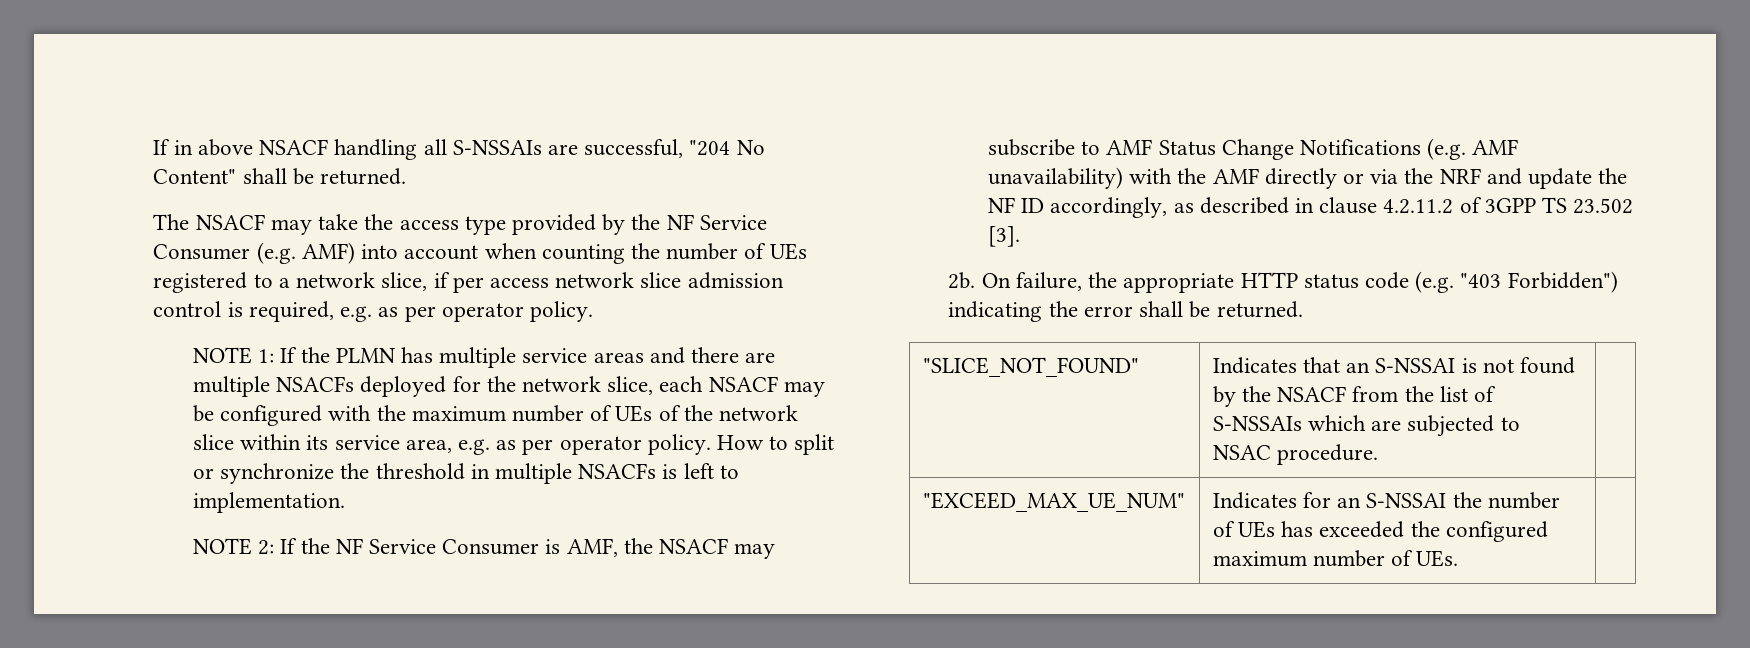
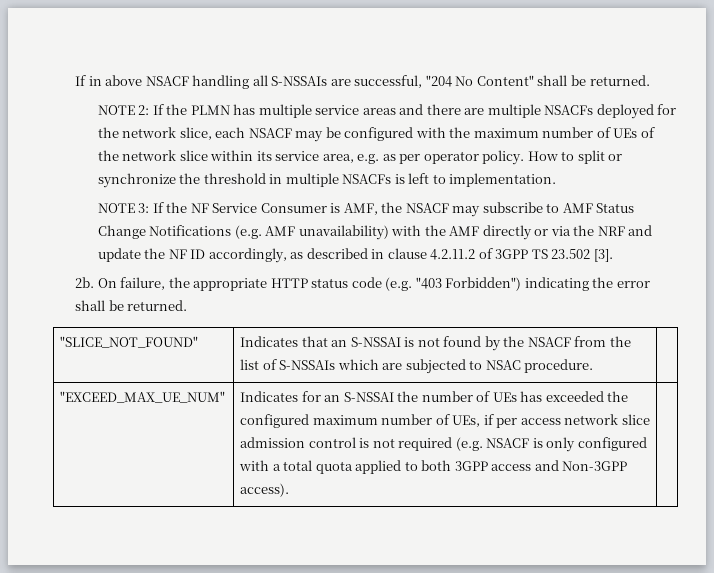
- The NSACF may take the access type provided by the NF Service Consumer (e.g. AMF) into account when counting the number of UEs registered to a network slice, if per access network slice admission control is required, e.g. as per operator policy.
- NOTE 1: If the PLMN has multiple service areas and there are multiple NSACFs deployed for the network slice, each NSACF may be configured with the maximum number of UEs of the network slice within its service area, e.g. as per operator policy.
+ NOTE 2: If the PLMN has multiple service areas and there are multiple NSACFs deployed for the network slice, each NSACF may be configured with the maximum number of UEs of the network slice within its service area, e.g. as per operator policy.
- NOTE 2: If the NF Service Consumer is AMF, the NSACF may subscribe to AMF Status Change Notifications (e.g. AMF unavailability) with the AMF directly or via the NRF and update the NF ID accordingly, as described in clause 4.2.11.2 of 3GPP TS 23.502 [3].
+ NOTE 3: If the NF Service Consumer is AMF, the NSACF may subscribe to AMF Status Change Notifications (e.g. AMF unavailability) with the AMF directly or via the NRF and update the NF ID accordingly, as described in clause 4.2.11.2 of 3GPP TS 23.502 [3].
- Indicates for an S-NSSAI the number of UEs has exceeded the configured maximum number of UEs.
+ Indicates for an S-NSSAI the number of UEs has exceeded the configured maximum number of UEs, if per access network slice admission control is not required (e.g. NSACF is only configured with a total quota applied to both 3GPP access and Non-3GPP access).

